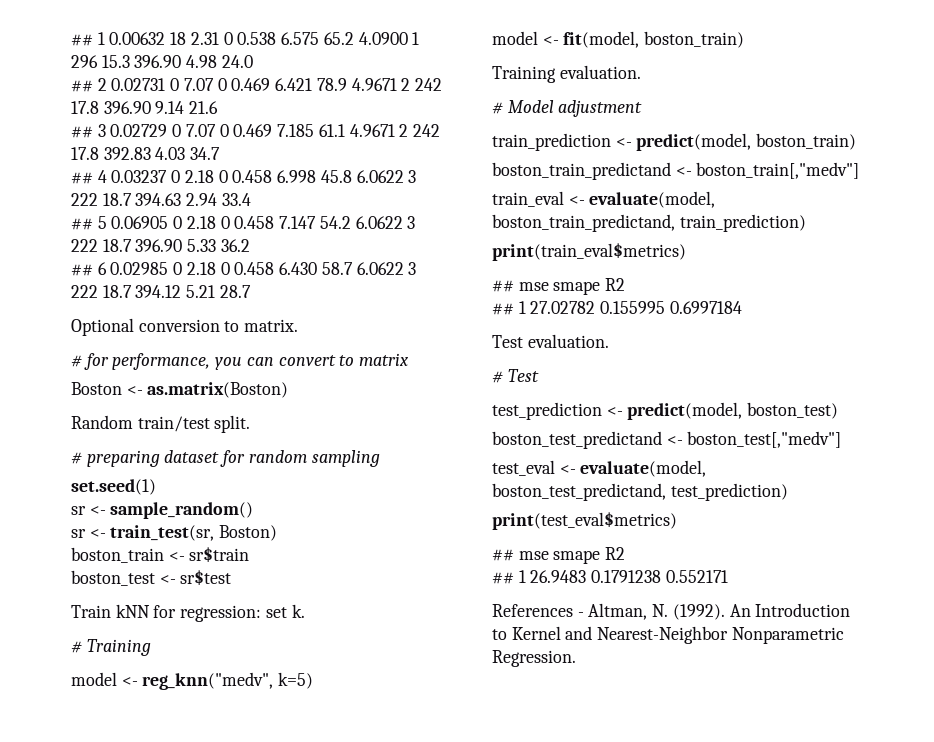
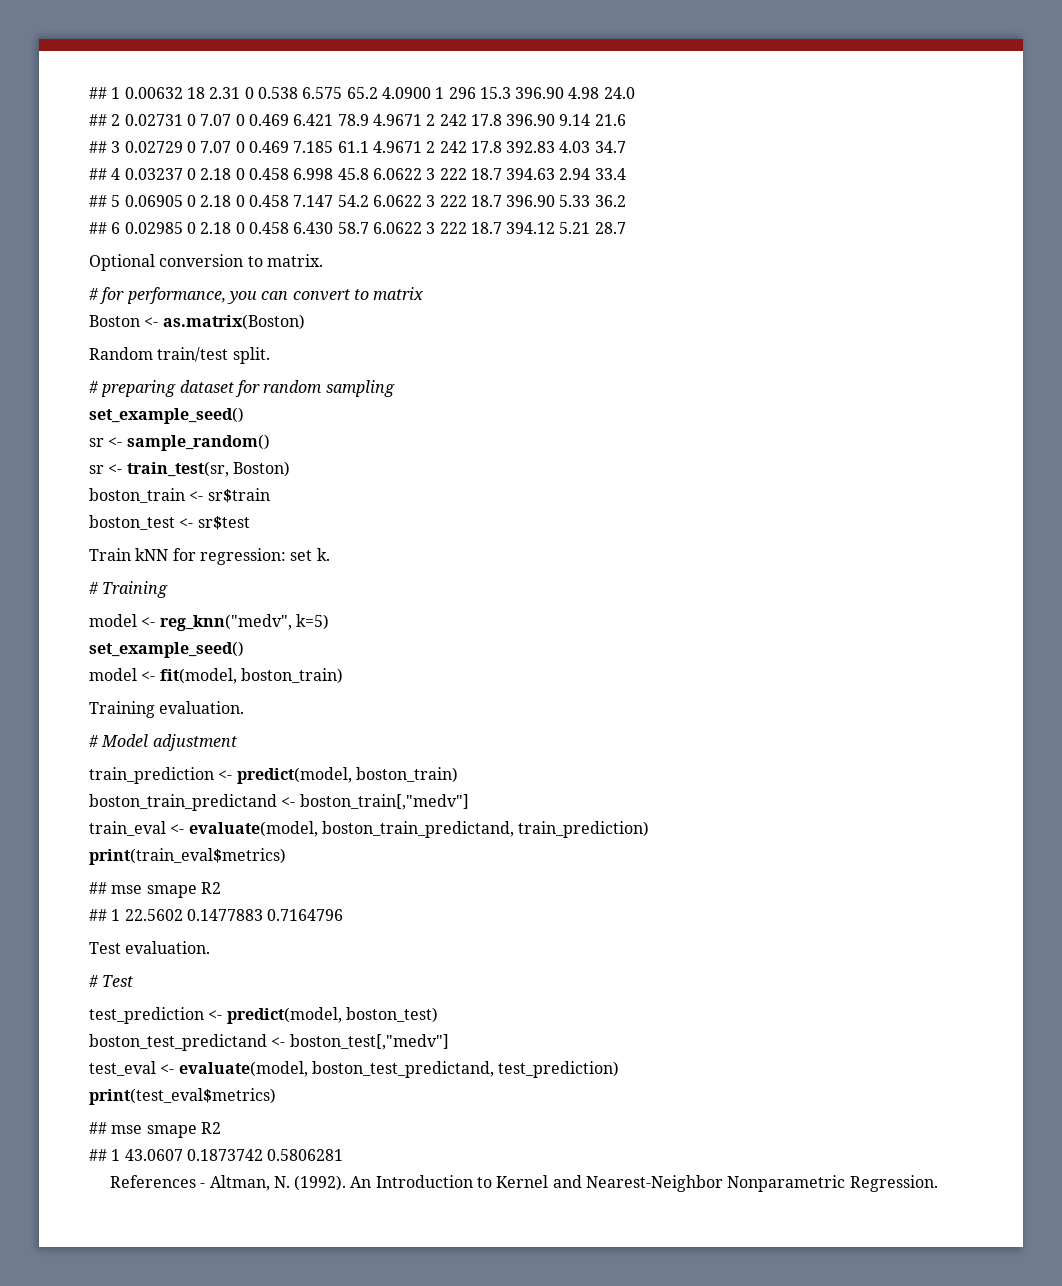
  # preparing dataset for random sampling
- set.seed(1)
+ set_example_seed()
  model <- reg_knn("medv", k=5)
+ set_example_seed()
- ## 1 27.02782 0.155995 0.6997184
+ ## 1 22.5602 0.1477883 0.7164796
- ## 1 26.9483 0.1791238 0.552171
+ ## 1 43.0607 0.1873742 0.5806281

